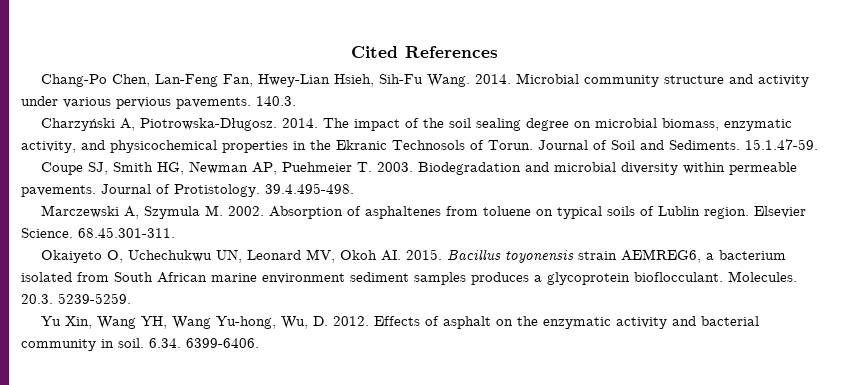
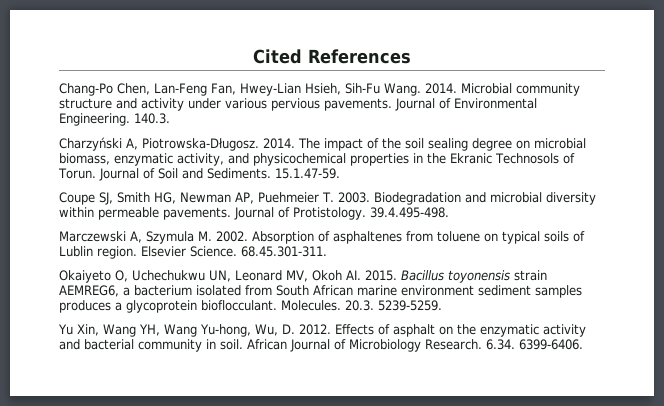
+ Journal of Environmental Engineering.
+ African Journal of Microbiology Research.

